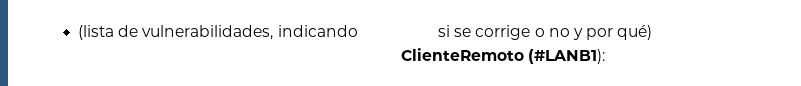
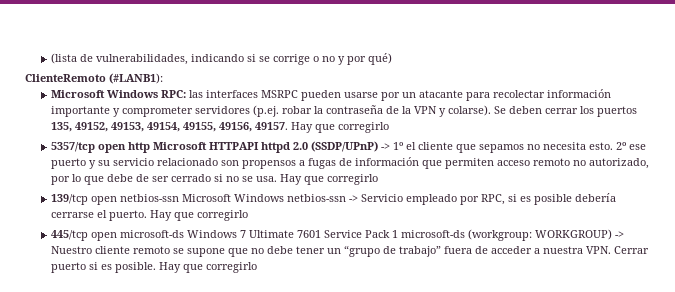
+ Microsoft Windows RPC: las interfaces MSRPC pueden usarse por un atacante para recolectar información importante y comprometer servidores (p.ej. robar la contraseña de la VPN y colarse). Se deben cerrar los puertos 135, 49152, 49153, 49154, 49155, 49156, 49157. Hay que corregirlo
+ 5357/tcp open http Microsoft HTTPAPI httpd 2.0 (SSDP/UPnP) -> 1º el cliente que sepamos no necesita esto. 2º ese puerto y su servicio relacionado son propensos a fugas de información que permiten acceso remoto no autorizado, por lo que debe de ser cerrado si no se usa. Hay que corregirlo
+ 139/tcp open netbios-ssn Microsoft Windows netbios-ssn -> Servicio empleado por RPC, si es posible debería cerrarse el puerto. Hay que corregirlo
+ 445/tcp open microsoft-ds Windows 7 Ultimate 7601 Service Pack 1 microsoft-ds (workgroup: WORKGROUP) -> Nuestro cliente remoto se supone que no debe tener un “grupo de trabajo” fuera de acceder a nuestra VPN. Cerrar puerto si es posible. Hay que corregirlo

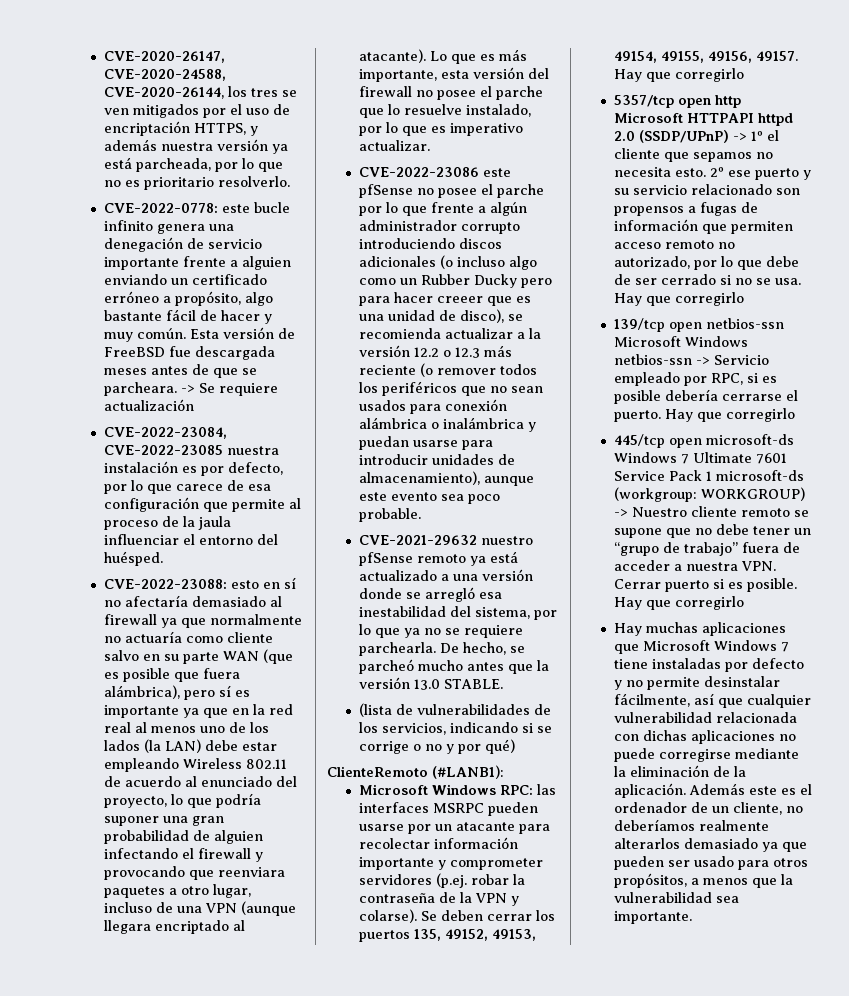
- (lista de vulnerabilidades, indicando si se corrige o no y por qué)
+ CVE-2020-26147, CVE-2020-24588, CVE-2020-26144, los tres se ven mitigados por el uso de encriptación HTTPS, y además nuestra versión ya está parcheada, por lo que no es prioritario resolverlo.
+ CVE-2022-0778: este bucle infinito genera una denegación de servicio importante frente a alguien enviando un certificado erróneo a propósito, algo bastante fácil de hacer y muy común. Esta versión de FreeBSD fue descargada meses antes de que se parcheara. -> Se requiere actualización
+ CVE-2022-23084, CVE-2022-23085 nuestra instalación es por defecto, por lo que carece de esa configuración que permite al proceso de la jaula influenciar el entorno del huésped.
+ CVE-2022-23088: esto en sí no afectaría demasiado al firewall ya que normalmente no actuaría como cliente salvo en su parte WAN (que es posible que fuera alámbrica), pero sí es importante ya que en la red real al menos uno de los lados (la LAN) debe estar empleando Wireless 802.11 de acuerdo al enunciado del proyecto, lo que podría suponer una gran probabilidad de alguien infectando el firewall y provocando que reenviara paquetes a otro lugar, incluso de una VPN (aunque llegara encriptado al atacante). Lo que es más importante, esta versión del firewall no posee el parche que lo resuelve instalado, por lo que es imperativo actualizar.
+ CVE-2022-23086 este pfSense no posee el parche por lo que frente a algún administrador corrupto introduciendo discos adicionales (o incluso algo como un Rubber Ducky pero para hacer creeer que es una unidad de disco), se recomienda actualizar a la versión 12.2 o 12.3 más reciente (o remover todos los periféricos que no sean usados para conexión alámbrica o inalámbrica y puedan usarse para introducir unidades de almacenamiento), aunque este evento sea poco probable.
+ CVE-2021-29632 nuestro pfSense remoto ya está actualizado a una versión donde se arregló esa inestabilidad del sistema, por lo que ya no se requiere parchearla. De hecho, se parcheó mucho antes que la versión 13.0 STABLE.
+ (lista de vulnerabilidades de los servicios, indicando si se corrige o no y por qué)
+ Hay muchas aplicaciones que Microsoft Windows 7 tiene instaladas por defecto y no permite desinstalar fácilmente, así que cualquier vulnerabilidad relacionada con dichas aplicaciones no puede corregirse mediante la eliminación de la aplicación. Además este es el ordenador de un cliente, no deberíamos realmente alterarlos demasiado ya que pueden ser usado para otros propósitos, a menos que la vulnerabilidad sea importante.

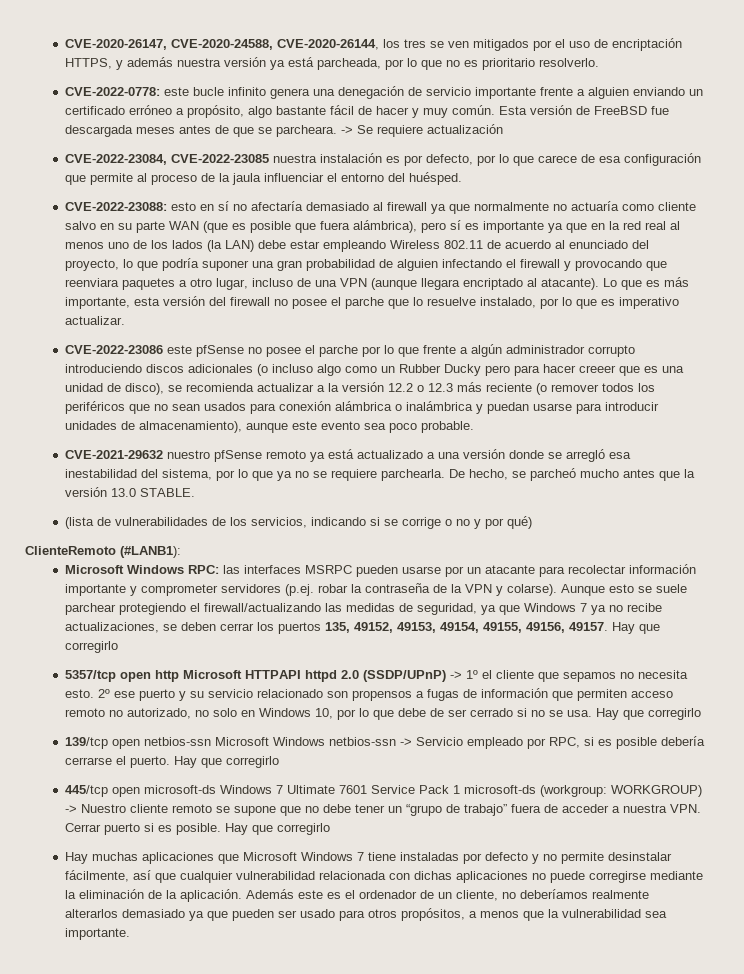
- Se deben cerrar los puertos 135, 49152, 49153, 49154, 49155, 49156, 49157.
+ Aunque esto se suele parchear protegiendo el firewall/actualizando las medidas de seguridad, ya que Windows 7 ya no recibe actualizaciones, se deben cerrar los puertos 135, 49152, 49153, 49154, 49155, 49156, 49157.
- 2º ese puerto y su servicio relacionado son propensos a fugas de información que permiten acceso remoto no autorizado, por lo que debe de ser cerrado si no se usa.
+ 2º ese puerto y su servicio relacionado son propensos a fugas de información que permiten acceso remoto no autorizado, no solo en Windows 10, por lo que debe de ser cerrado si no se usa.

